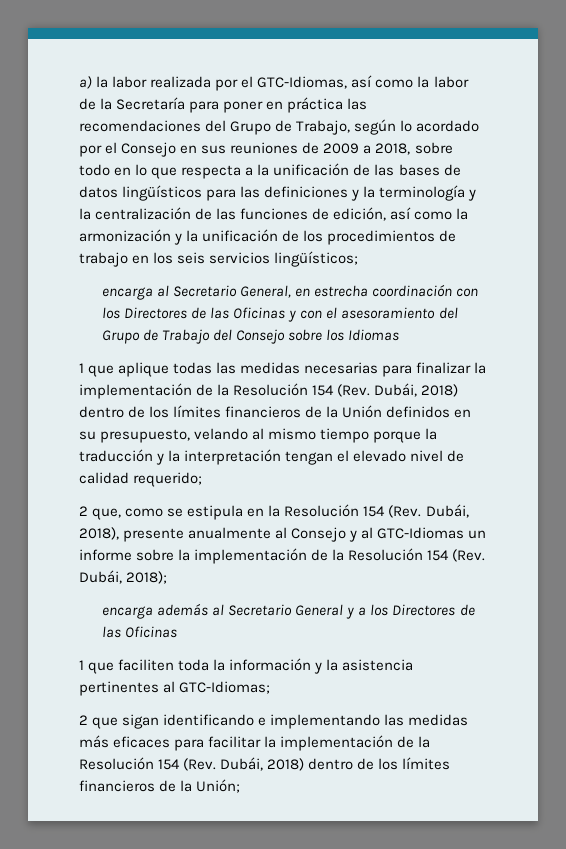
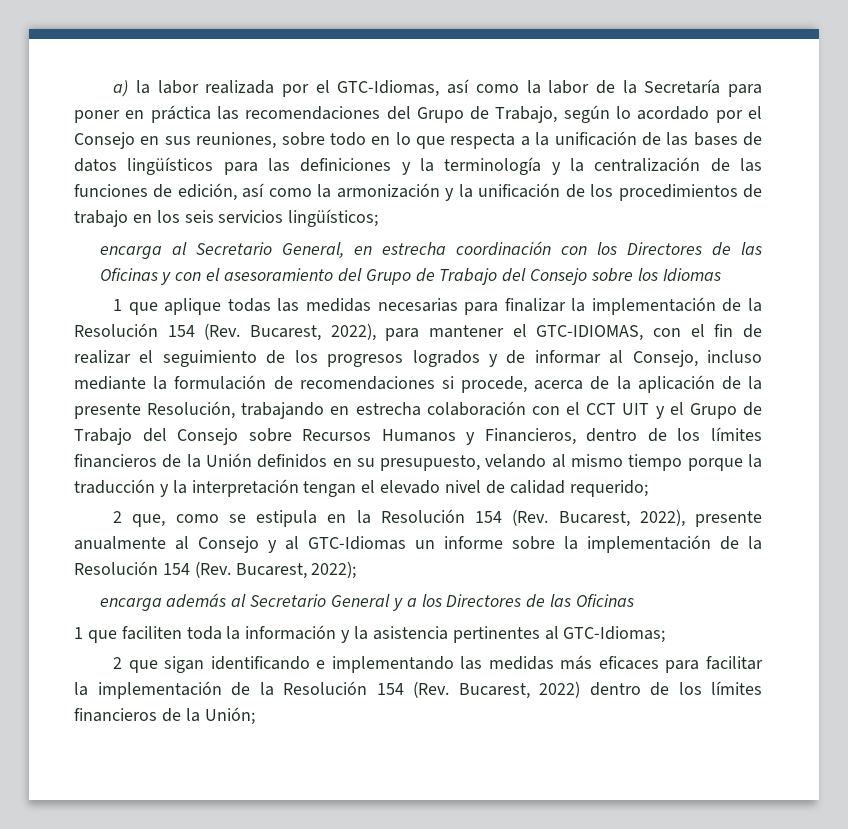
- a) la labor realizada por el GTC-Idiomas, así como la labor de la Secretaría para poner en práctica las recomendaciones del Grupo de Trabajo, según lo acordado por el Consejo en sus reuniones de 2009 a 2018, sobre todo en lo que respecta a la unificación de las bases de datos lingüísticos para las definiciones y la terminología y la centralización de las funciones de edición, así como la armonización y la unificación de los procedimientos de trabajo en los seis servicios lingüísticos;
+ a) la labor realizada por el GTC-Idiomas, así como la labor de la Secretaría para poner en práctica las recomendaciones del Grupo de Trabajo, según lo acordado por el Consejo en sus reuniones, sobre todo en lo que respecta a la unificación de las bases de datos lingüísticos para las definiciones y la terminología y la centralización de las funciones de edición, así como la armonización y la unificación de los procedimientos de trabajo en los seis servicios lingüísticos;
- 1 que aplique todas las medidas necesarias para finalizar la implementación de la Resolución 154 (Rev. Dubái, 2018) dentro de los límites financieros de la Unión definidos en su presupuesto, velando al mismo tiempo porque la traducción y la interpretación tengan el elevado nivel de calidad requerido;
+ 1 que aplique todas las medidas necesarias para finalizar la implementación de la Resolución 154 (Rev. Bucarest, 2022), para mantener el GTC-IDIOMAS, con el fin de realizar el seguimiento de los progresos logrados y de informar al Consejo, incluso mediante la formulación de recomendaciones si procede, acerca de la aplicación de la presente Resolución, trabajando en estrecha colaboración con el CCT UIT y el Grupo de Trabajo del Consejo sobre Recursos Humanos y Financieros, dentro de los límites financieros de la Unión definidos en su presupuesto, velando al mismo tiempo porque la traducción y la interpretación tengan el elevado nivel de calidad requerido;
- 2 que, como se estipula en la Resolución 154 (Rev. Dubái, 2018), presente anualmente al Consejo y al GTC-Idiomas un informe sobre la implementación de la Resolución 154 (Rev. Dubái, 2018);
+ 2 que, como se estipula en la Resolución 154 (Rev. Bucarest, 2022), presente anualmente al Consejo y al GTC-Idiomas un informe sobre la implementación de la Resolución 154 (Rev. Bucarest, 2022);
- 2 que sigan identificando e implementando las medidas más eficaces para facilitar la implementación de la Resolución 154 (Rev. Dubái, 2018) dentro de los límites financieros de la Unión;
+ 2 que sigan identificando e implementando las medidas más eficaces para facilitar la implementación de la Resolución 154 (Rev. Bucarest, 2022) dentro de los límites financieros de la Unión;

